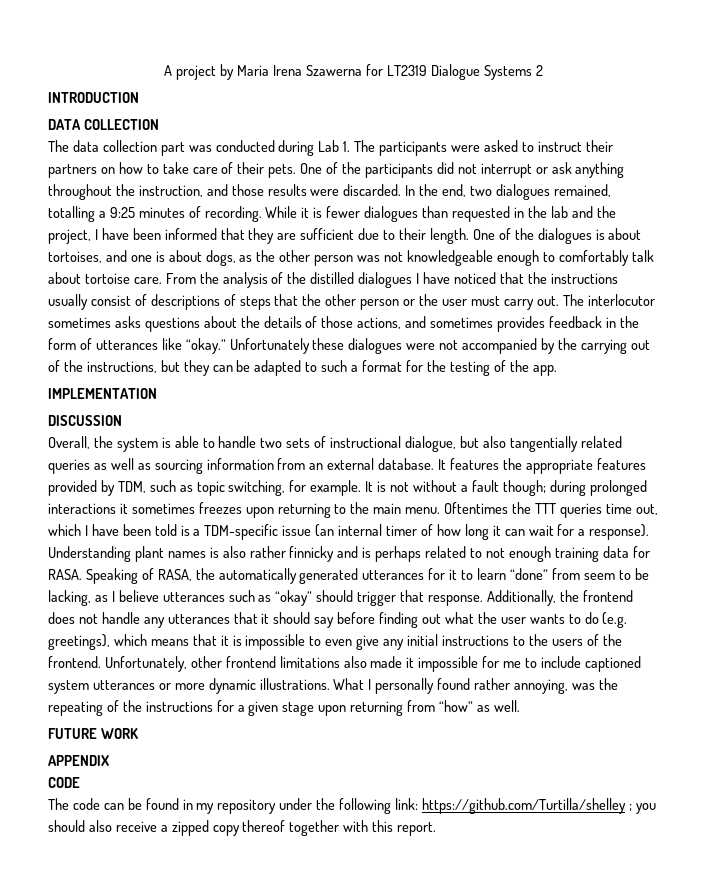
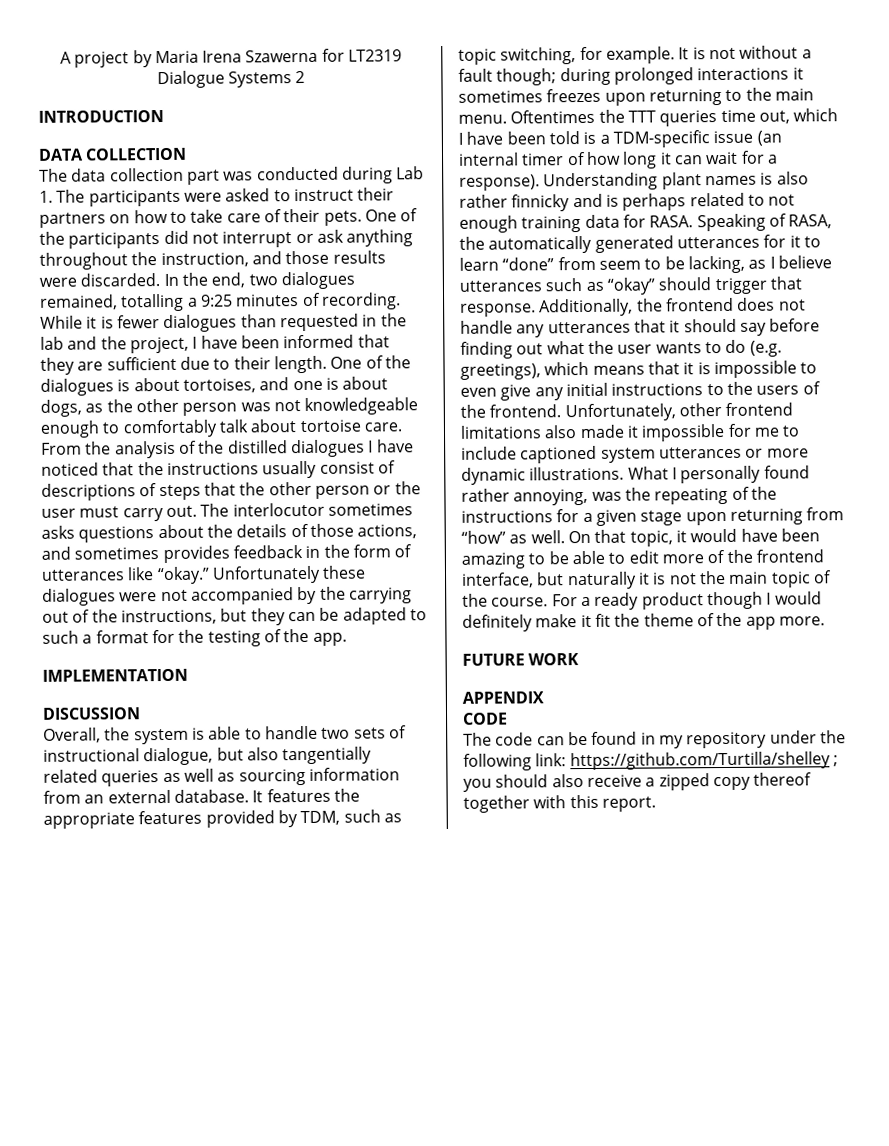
+ On that topic, it would have been amazing to be able to edit more of the frontend interface, but naturally it is not the main topic of the course. For a ready product though I would definitely make it fit the theme of the app more.

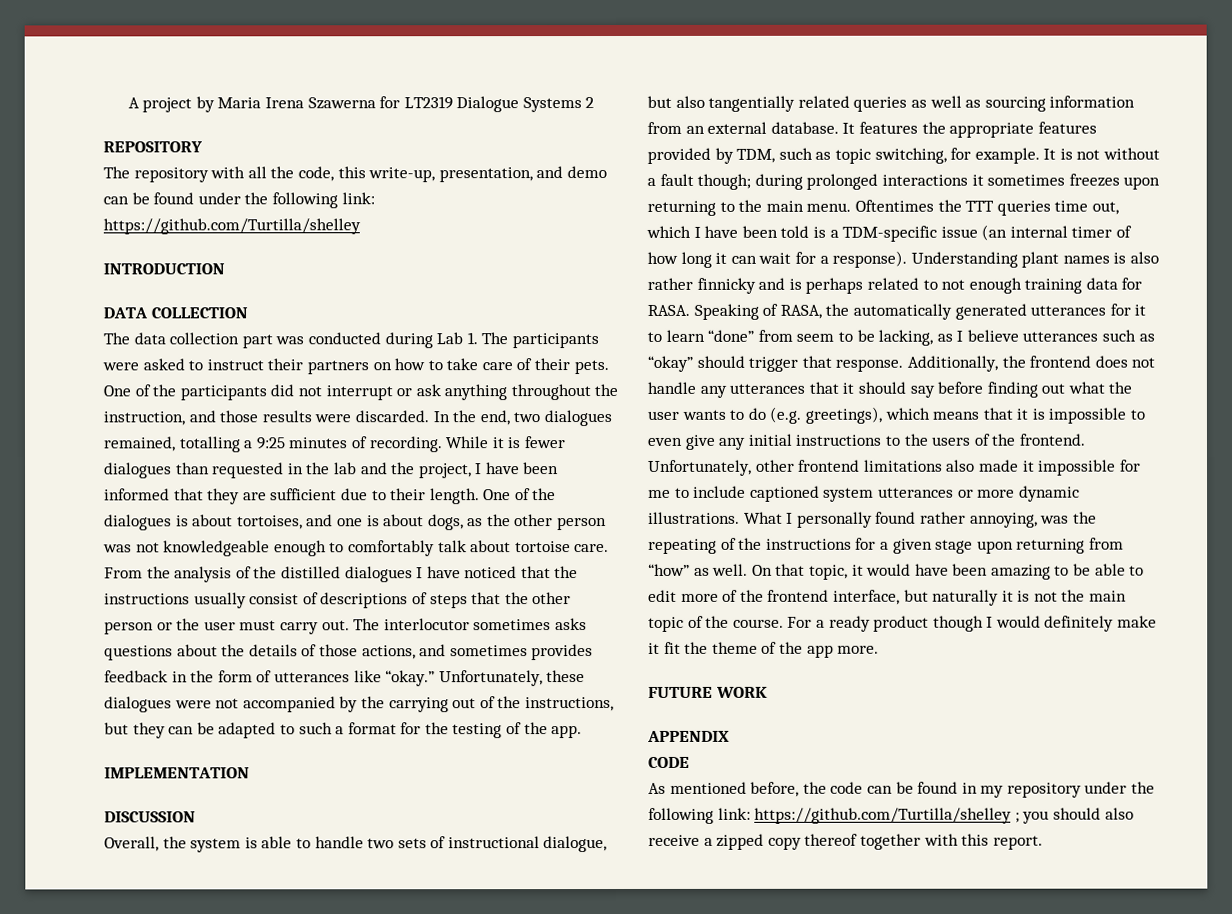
+ REPOSITORY
+ The repository with all the code, this write-up, presentation, and demo can be found under the following link: https://github.com/Turtilla/shelley
- Unfortunately these dialogues were not accompanied by the carrying out of the instructions, but they can be adapted to such a format for the testing of the app.
+ Unfortunately, these dialogues were not accompanied by the carrying out of the instructions, but they can be adapted to such a format for the testing of the app.
- The code can be found in my repository under the following link: https://github.com/Turtilla/shelley ; you should also receive a zipped copy thereof together with this report.
+ As mentioned before, the code can be found in my repository under the following link: https://github.com/Turtilla/shelley ; you should also receive a zipped copy thereof together with this report.

